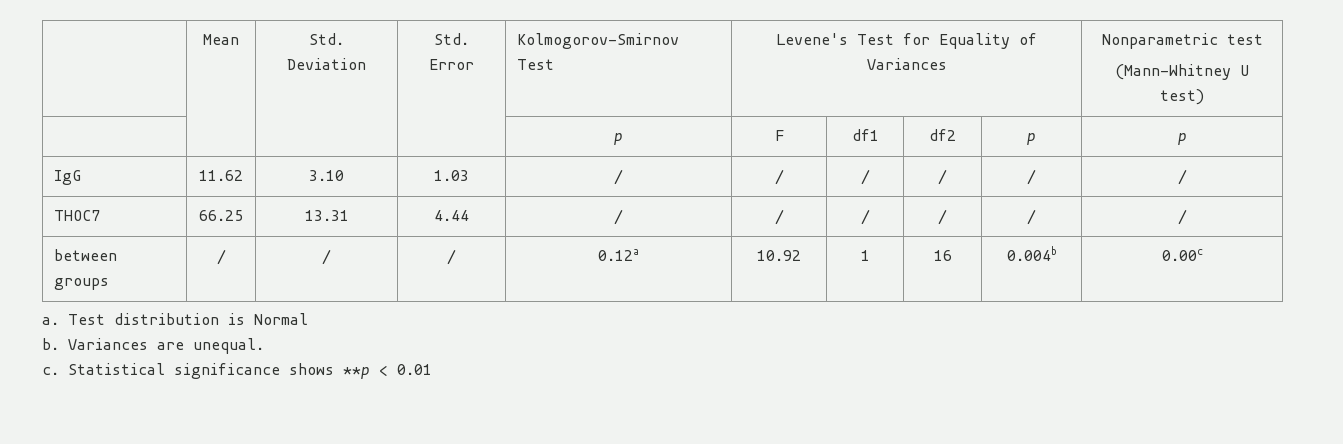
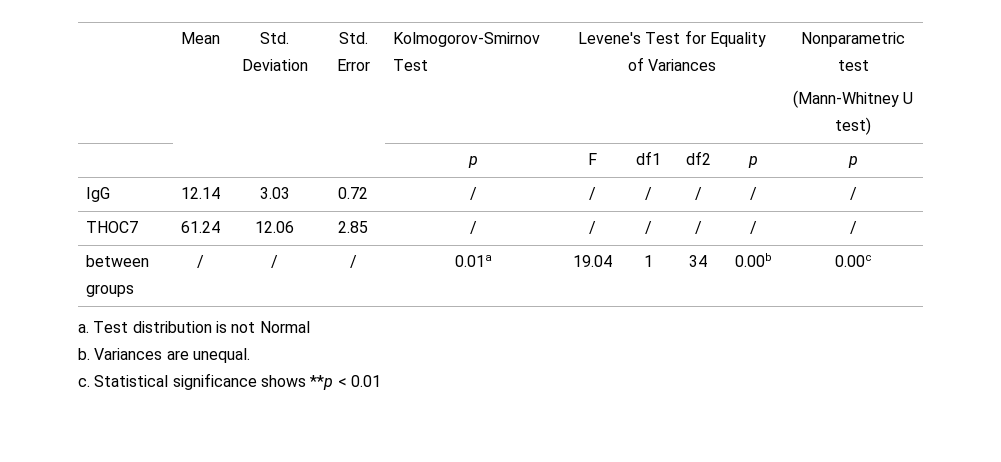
- IgG | 11.62 | 3.10 | 1.03 | / | / | / | / | / | /
+ IgG | 12.14 | 3.03 | 0.72 | / | / | / | / | / | /
- THOC7 | 66.25 | 13.31 | 4.44 | / | / | / | / | / | /
+ THOC7 | 61.24 | 12.06 | 2.85 | / | / | / | / | / | /
- between groups | / | / | / | 0.12a | 10.92 | 1 | 16 | 0.004b | 0.00c
+ between groups | / | / | / | 0.01a | 19.04 | 1 | 34 | 0.00b | 0.00c
- Test distribution is Normal
+ Test distribution is not Normal

